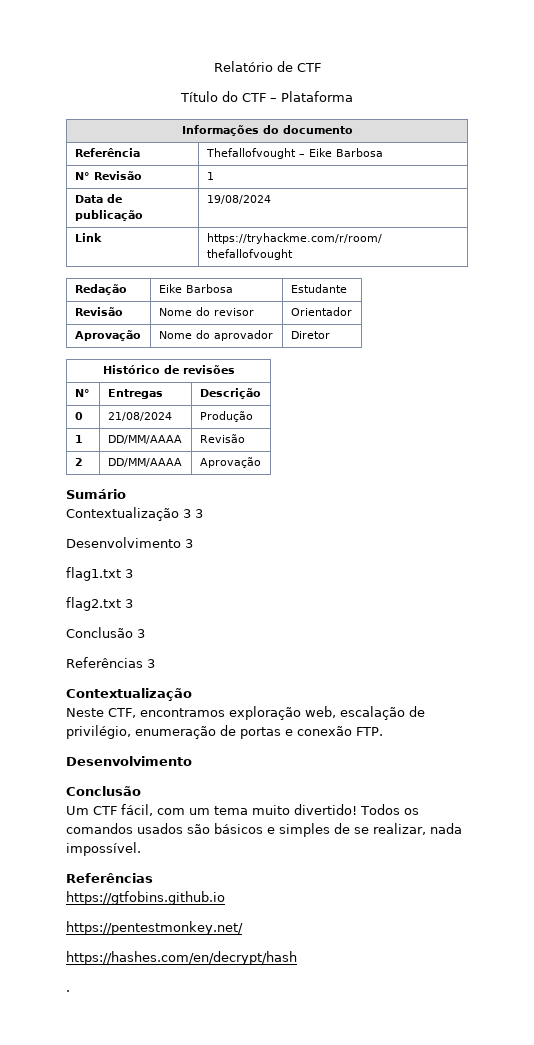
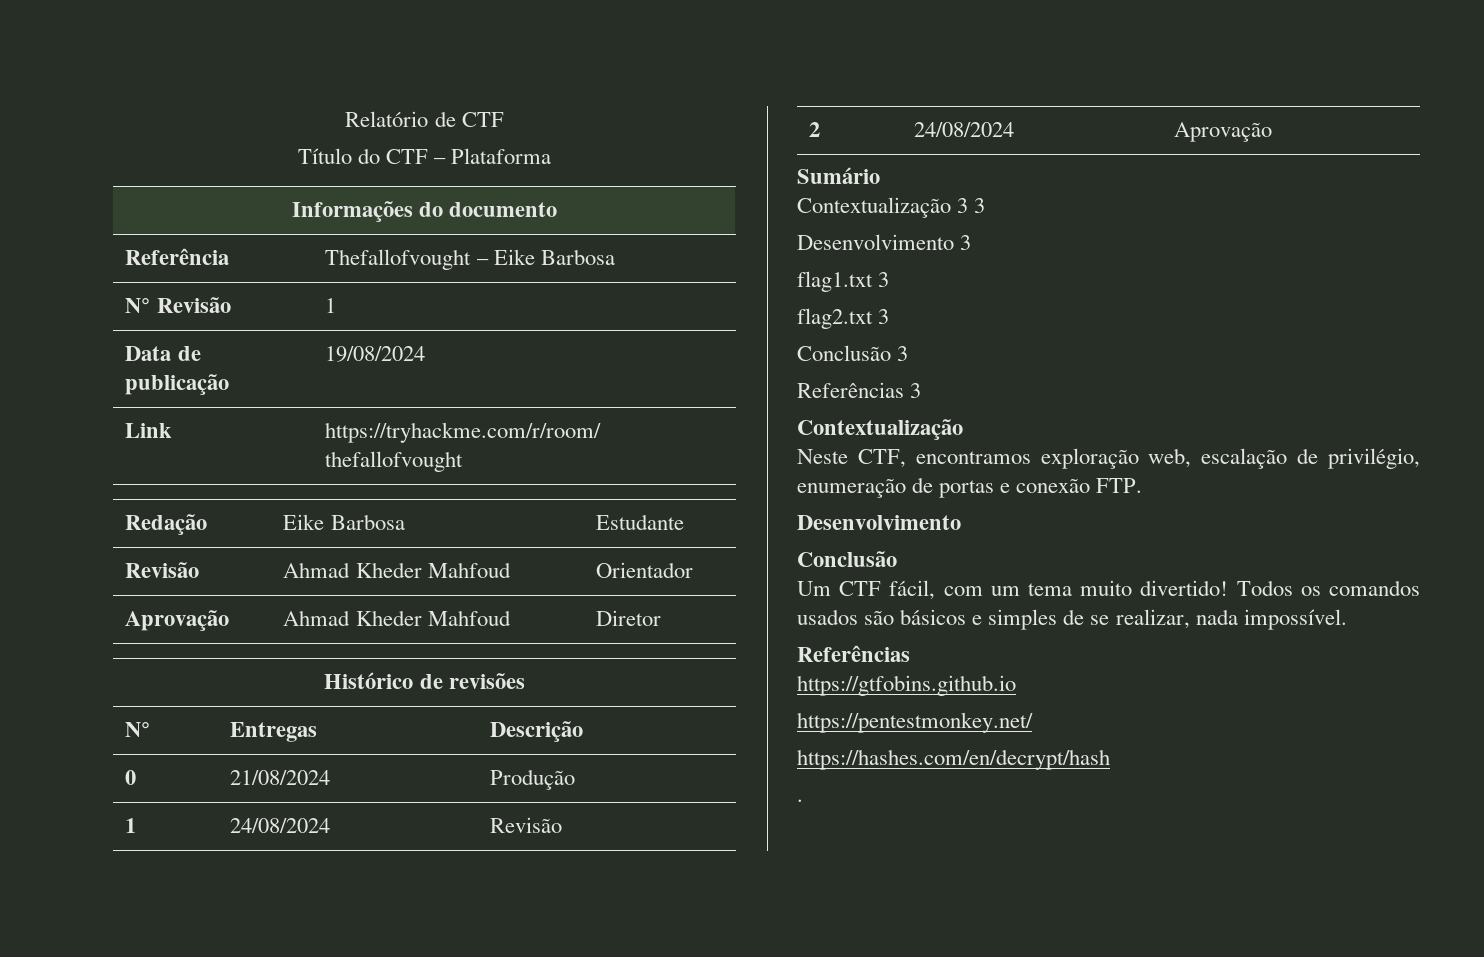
- Revisão | Nome do revisor | Orientador
+ Revisão | Ahmad Kheder Mahfoud | Orientador
- Aprovação | Nome do aprovador | Diretor
+ Aprovação | Ahmad Kheder Mahfoud | Diretor
- 1 | DD/MM/AAAA | Revisão
+ 1 | 24/08/2024 | Revisão
- 2 | DD/MM/AAAA | Aprovação
+ 2 | 24/08/2024 | Aprovação

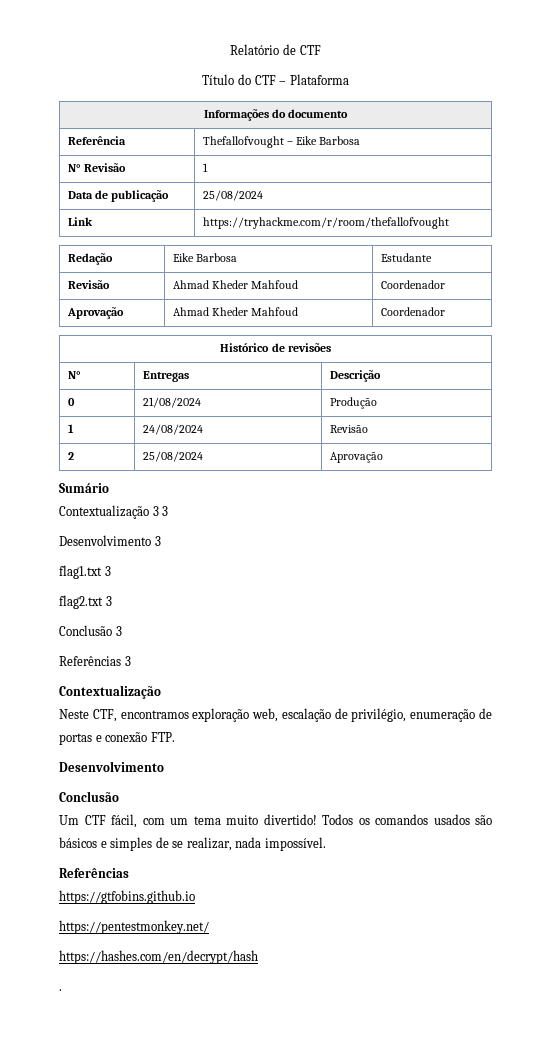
- Data de publicação | 19/08/2024
+ Data de publicação | 25/08/2024
- Revisão | Ahmad Kheder Mahfoud | Orientador
+ Revisão | Ahmad Kheder Mahfoud | Coordenador
- Aprovação | Ahmad Kheder Mahfoud | Diretor
+ Aprovação | Ahmad Kheder Mahfoud | Coordenador
- 2 | 24/08/2024 | Aprovação
+ 2 | 25/08/2024 | Aprovação

